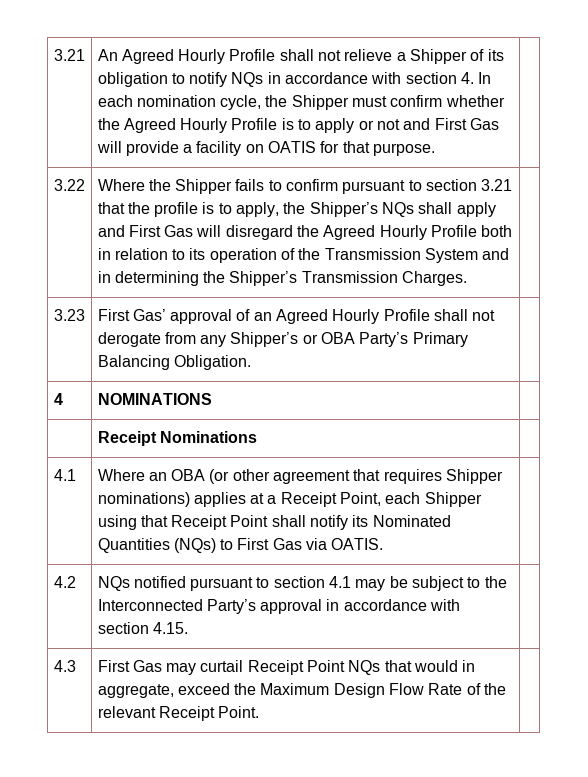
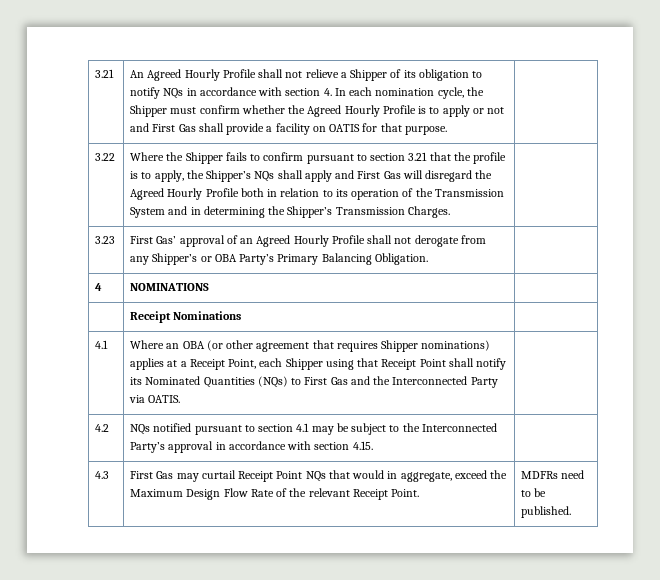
- An Agreed Hourly Profile shall not relieve a Shipper of its obligation to notify NQs in accordance with section 4. In each nomination cycle, the Shipper must confirm whether the Agreed Hourly Profile is to apply or not and First Gas will provide a facility on OATIS for that purpose.
+ An Agreed Hourly Profile shall not relieve a Shipper of its obligation to notify NQs in accordance with section 4. In each nomination cycle, the Shipper must confirm whether the Agreed Hourly Profile is to apply or not and First Gas shall provide a facility on OATIS for that purpose.
- 4.1 | Where an OBA (or other agreement that requires Shipper nominations) applies at a Receipt Point, each Shipper using that Receipt Point shall notify its Nominated Quantities (NQs) to First Gas via OATIS. |
+ 4.1 | Where an OBA (or other agreement that requires Shipper nominations) applies at a Receipt Point, each Shipper using that Receipt Point shall notify its Nominated Quantities (NQs) to First Gas and the Interconnected Party via OATIS. |
- 4.3 | First Gas may curtail Receipt Point NQs that would in aggregate, exceed the Maximum Design Flow Rate of the relevant Receipt Point. |
+ 4.3 | First Gas may curtail Receipt Point NQs that would in aggregate, exceed the Maximum Design Flow Rate of the relevant Receipt Point. | MDFRs need to be published.

